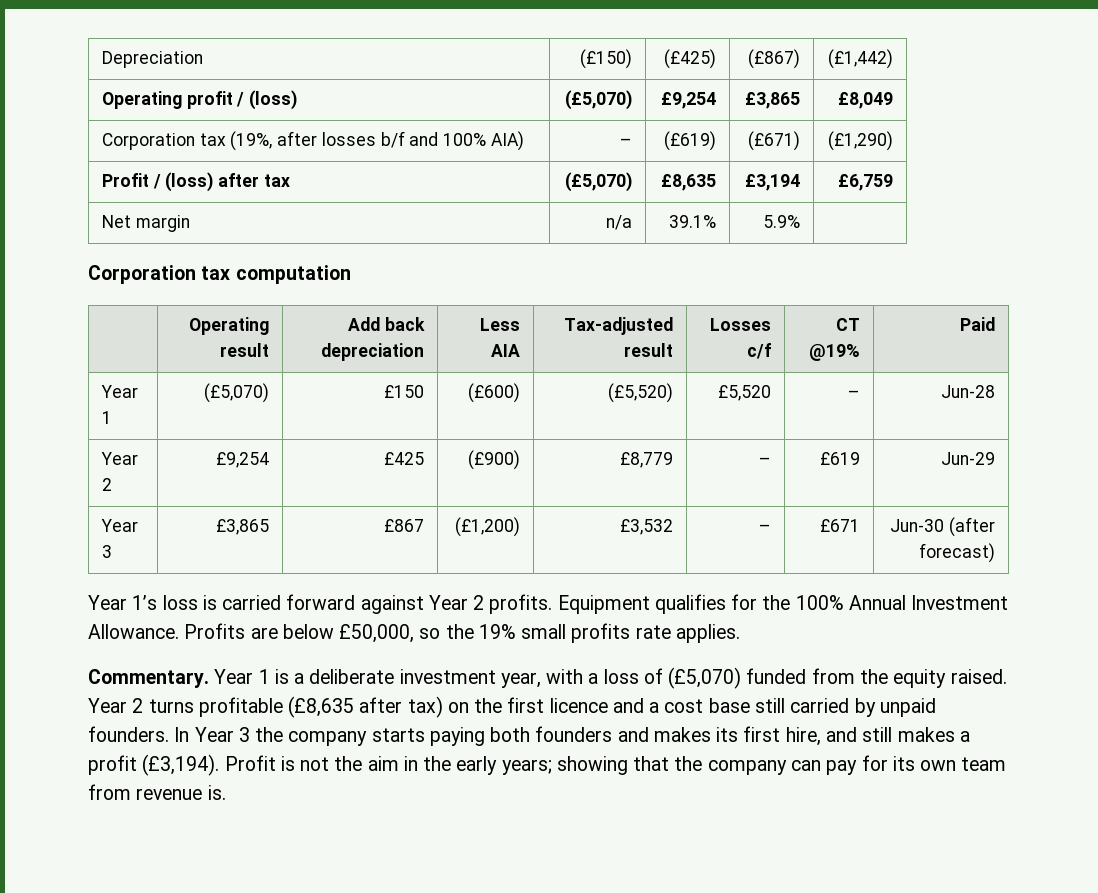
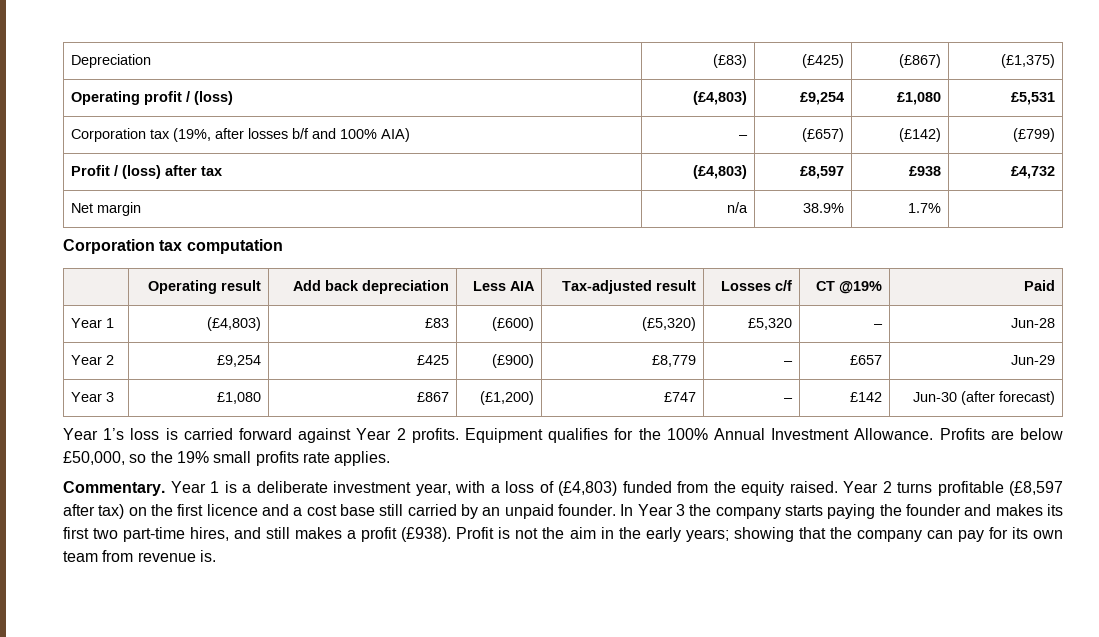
- Depreciation | (£150) | (£425) | (£867) | (£1,442)
+ Depreciation | (£83) | (£425) | (£867) | (£1,375)
- Operating profit / (loss) | (£5,070) | £9,254 | £3,865 | £8,049
+ Operating profit / (loss) | (£4,803) | £9,254 | £1,080 | £5,531
- Corporation tax (19%, after losses b/f and 100% AIA) | – | (£619) | (£671) | (£1,290)
+ Corporation tax (19%, after losses b/f and 100% AIA) | – | (£657) | (£142) | (£799)
- Profit / (loss) after tax | (£5,070) | £8,635 | £3,194 | £6,759
+ Profit / (loss) after tax | (£4,803) | £8,597 | £938 | £4,732
- Net margin | n/a | 39.1% | 5.9% |
+ Net margin | n/a | 38.9% | 1.7% |
- Year 1 | (£5,070) | £150 | (£600) | (£5,520) | £5,520 | – | Jun-28
+ Year 1 | (£4,803) | £83 | (£600) | (£5,320) | £5,320 | – | Jun-28
- Year 2 | £9,254 | £425 | (£900) | £8,779 | – | £619 | Jun-29
+ Year 2 | £9,254 | £425 | (£900) | £8,779 | – | £657 | Jun-29
- Year 3 | £3,865 | £867 | (£1,200) | £3,532 | – | £671 | Jun-30 (after forecast)
+ Year 3 | £1,080 | £867 | (£1,200) | £747 | – | £142 | Jun-30 (after forecast)
- Year 1 is a deliberate investment year, with a loss of (£5,070) funded from the equity raised.
+ Year 1 is a deliberate investment year, with a loss of (£4,803) funded from the equity raised.
- Year 2 turns profitable (£8,635 after tax) on the first licence and a cost base still carried by unpaid founders.
+ Year 2 turns profitable (£8,597 after tax) on the first licence and a cost base still carried by an unpaid founder.
- In Year 3 the company starts paying both founders and makes its first hire, and still makes a profit (£3,194).
+ In Year 3 the company starts paying the founder and makes its first two part-time hires, and still makes a profit (£938).

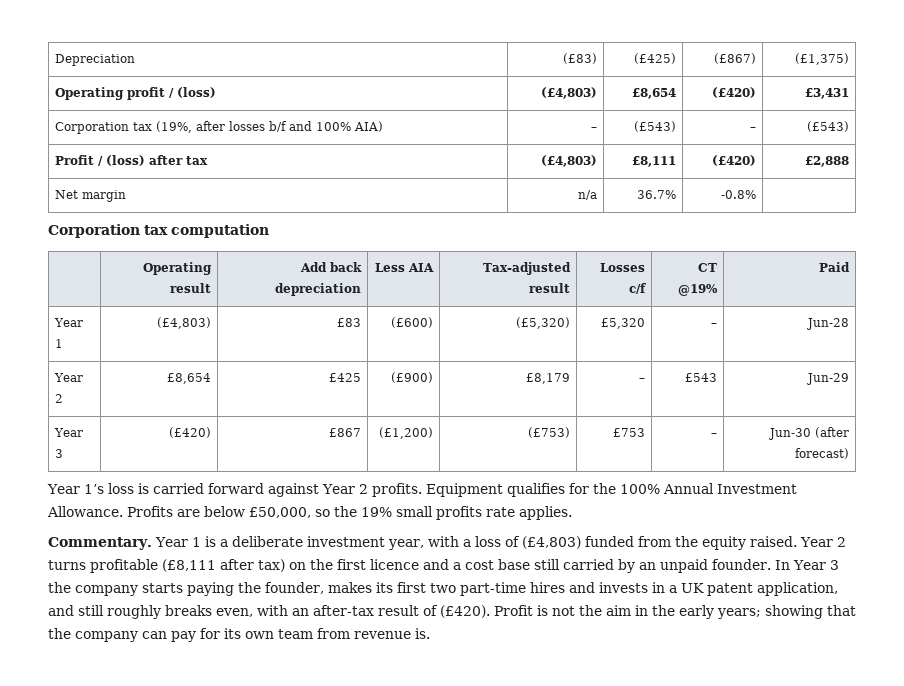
- Operating profit / (loss) | (£4,803) | £9,254 | £1,080 | £5,531
+ Operating profit / (loss) | (£4,803) | £8,654 | (£420) | £3,431
- Corporation tax (19%, after losses b/f and 100% AIA) | – | (£657) | (£142) | (£799)
+ Corporation tax (19%, after losses b/f and 100% AIA) | – | (£543) | – | (£543)
- Profit / (loss) after tax | (£4,803) | £8,597 | £938 | £4,732
+ Profit / (loss) after tax | (£4,803) | £8,111 | (£420) | £2,888
- Net margin | n/a | 38.9% | 1.7% |
+ Net margin | n/a | 36.7% | -0.8% |
- Year 2 | £9,254 | £425 | (£900) | £8,779 | – | £657 | Jun-29
+ Year 2 | £8,654 | £425 | (£900) | £8,179 | – | £543 | Jun-29
- Year 3 | £1,080 | £867 | (£1,200) | £747 | – | £142 | Jun-30 (after forecast)
+ Year 3 | (£420) | £867 | (£1,200) | (£753) | £753 | – | Jun-30 (after forecast)
- Year 2 turns profitable (£8,597 after tax) on the first licence and a cost base still carried by an unpaid founder.
+ Year 2 turns profitable (£8,111 after tax) on the first licence and a cost base still carried by an unpaid founder.
- In Year 3 the company starts paying the founder and makes its first two part-time hires, and still makes a profit (£938).
+ In Year 3 the company starts paying the founder, makes its first two part-time hires and invests in a UK patent application, and still roughly breaks even, with an after-tax result of (£420).

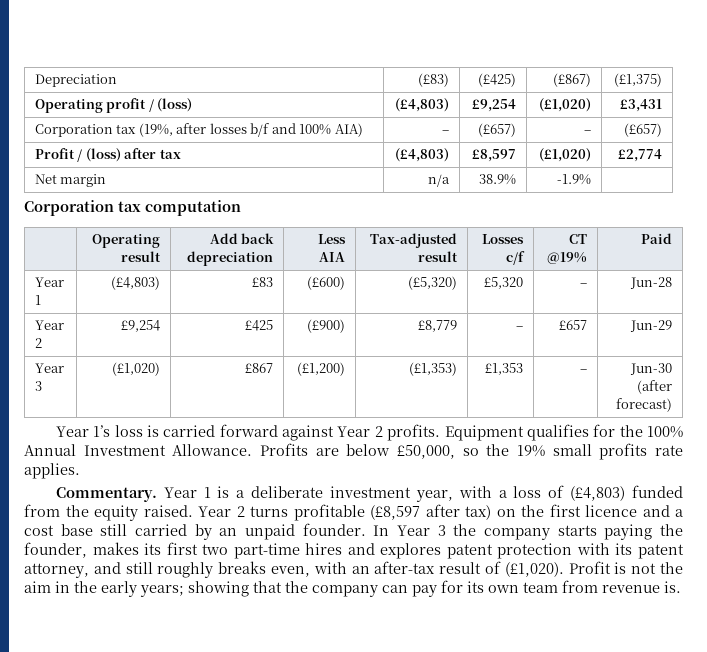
- Operating profit / (loss) | (£4,803) | £8,654 | (£420) | £3,431
+ Operating profit / (loss) | (£4,803) | £9,254 | (£1,020) | £3,431
- Corporation tax (19%, after losses b/f and 100% AIA) | – | (£543) | – | (£543)
+ Corporation tax (19%, after losses b/f and 100% AIA) | – | (£657) | – | (£657)
- Profit / (loss) after tax | (£4,803) | £8,111 | (£420) | £2,888
+ Profit / (loss) after tax | (£4,803) | £8,597 | (£1,020) | £2,774
- Net margin | n/a | 36.7% | -0.8% |
+ Net margin | n/a | 38.9% | -1.9% |
- Year 2 | £8,654 | £425 | (£900) | £8,179 | – | £543 | Jun-29
+ Year 2 | £9,254 | £425 | (£900) | £8,779 | – | £657 | Jun-29
- Year 3 | (£420) | £867 | (£1,200) | (£753) | £753 | – | Jun-30 (after forecast)
+ Year 3 | (£1,020) | £867 | (£1,200) | (£1,353) | £1,353 | – | Jun-30 (after forecast)
- Year 2 turns profitable (£8,111 after tax) on the first licence and a cost base still carried by an unpaid founder.
+ Year 2 turns profitable (£8,597 after tax) on the first licence and a cost base still carried by an unpaid founder.
- In Year 3 the company starts paying the founder, makes its first two part-time hires and invests in a UK patent application, and still roughly breaks even, with an after-tax result of (£420).
+ In Year 3 the company starts paying the founder, makes its first two part-time hires and explores patent protection with its patent attorney, and still roughly breaks even, with an after-tax result of (£1,020).

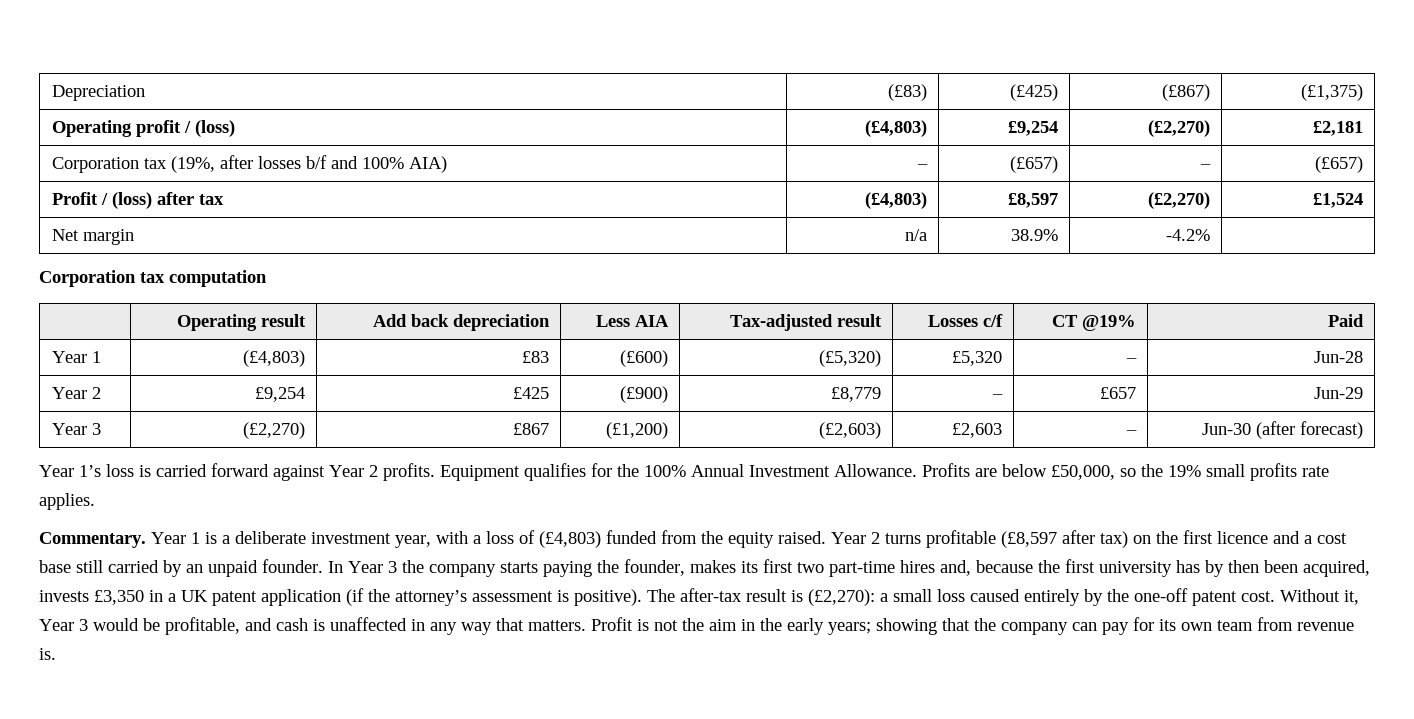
- Operating profit / (loss) | (£4,803) | £9,254 | (£1,020) | £3,431
+ Operating profit / (loss) | (£4,803) | £9,254 | (£2,270) | £2,181
- Profit / (loss) after tax | (£4,803) | £8,597 | (£1,020) | £2,774
+ Profit / (loss) after tax | (£4,803) | £8,597 | (£2,270) | £1,524
- Net margin | n/a | 38.9% | -1.9% |
+ Net margin | n/a | 38.9% | -4.2% |
- Year 3 | (£1,020) | £867 | (£1,200) | (£1,353) | £1,353 | – | Jun-30 (after forecast)
+ Year 3 | (£2,270) | £867 | (£1,200) | (£2,603) | £2,603 | – | Jun-30 (after forecast)
- In Year 3 the company starts paying the founder, makes its first two part-time hires and explores patent protection with its patent attorney, and still roughly breaks even, with an after-tax result of (£1,020).
+ In Year 3 the company starts paying the founder, makes its first two part-time hires and, because the first university has by then been acquired, invests £3,350 in a UK patent application (if the attorney’s assessment is positive). The after-tax result is (£2,270): a small loss caused entirely by the one-off patent cost. Without it, Year 3 would be profitable, and cash is unaffected in any way that matters.

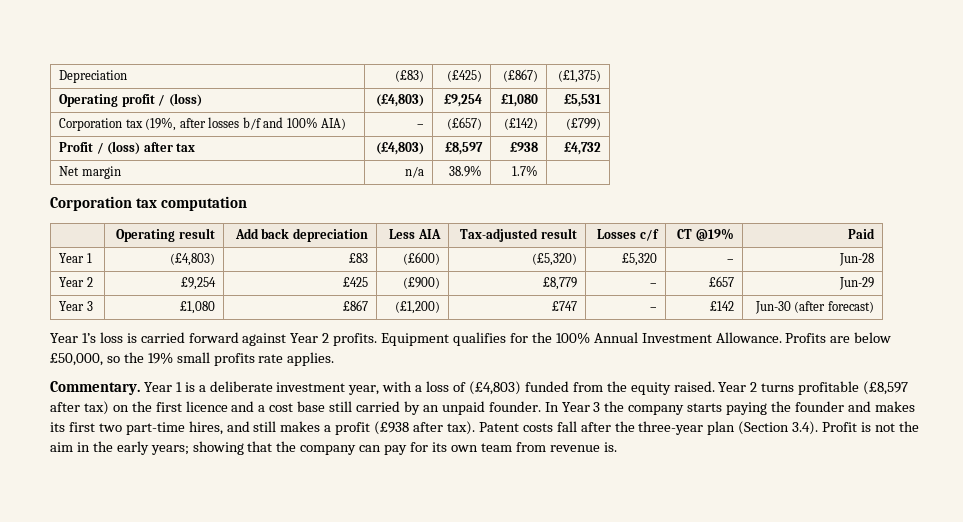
- Operating profit / (loss) | (£4,803) | £9,254 | (£2,270) | £2,181
+ Operating profit / (loss) | (£4,803) | £9,254 | £1,080 | £5,531
- Corporation tax (19%, after losses b/f and 100% AIA) | – | (£657) | – | (£657)
+ Corporation tax (19%, after losses b/f and 100% AIA) | – | (£657) | (£142) | (£799)
- Profit / (loss) after tax | (£4,803) | £8,597 | (£2,270) | £1,524
+ Profit / (loss) after tax | (£4,803) | £8,597 | £938 | £4,732
- Net margin | n/a | 38.9% | -4.2% |
+ Net margin | n/a | 38.9% | 1.7% |
- Year 3 | (£2,270) | £867 | (£1,200) | (£2,603) | £2,603 | – | Jun-30 (after forecast)
+ Year 3 | £1,080 | £867 | (£1,200) | £747 | – | £142 | Jun-30 (after forecast)
- In Year 3 the company starts paying the founder, makes its first two part-time hires and, because the first university has by then been acquired, invests £3,350 in a UK patent application (if the attorney’s assessment is positive). The after-tax result is (£2,270): a small loss caused entirely by the one-off patent cost. Without it, Year 3 would be profitable, and cash is unaffected in any way that matters. Profit is not the aim in the early years; showing that the company can pay for its own team from revenue is.
+ In Year 3 the company starts paying the founder and makes its first two part-time hires, and still makes a profit (£938 after tax). Patent costs fall after the three-year plan (Section 3.4). Profit is not the aim in the early years; showing that the company can pay for its own team from revenue is.

